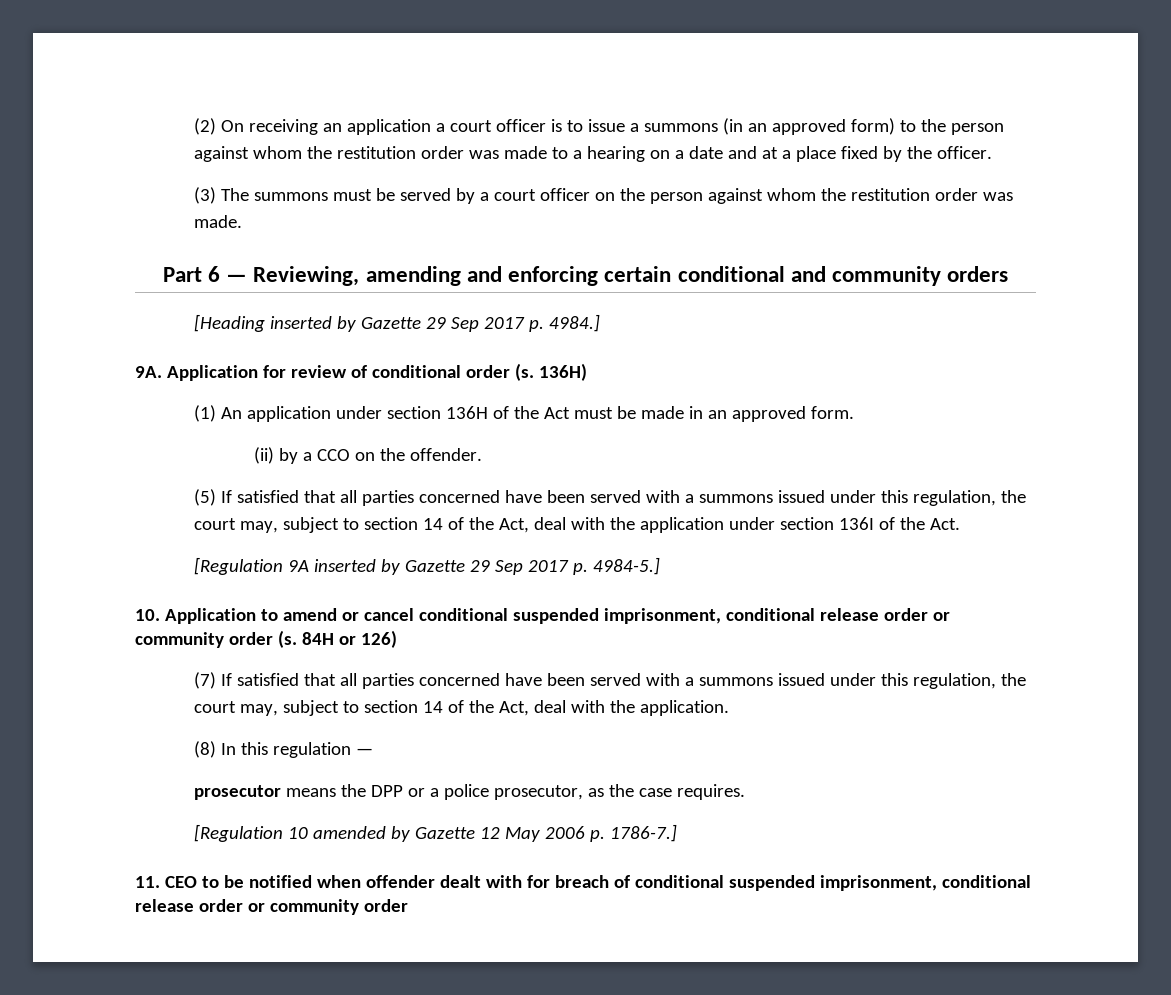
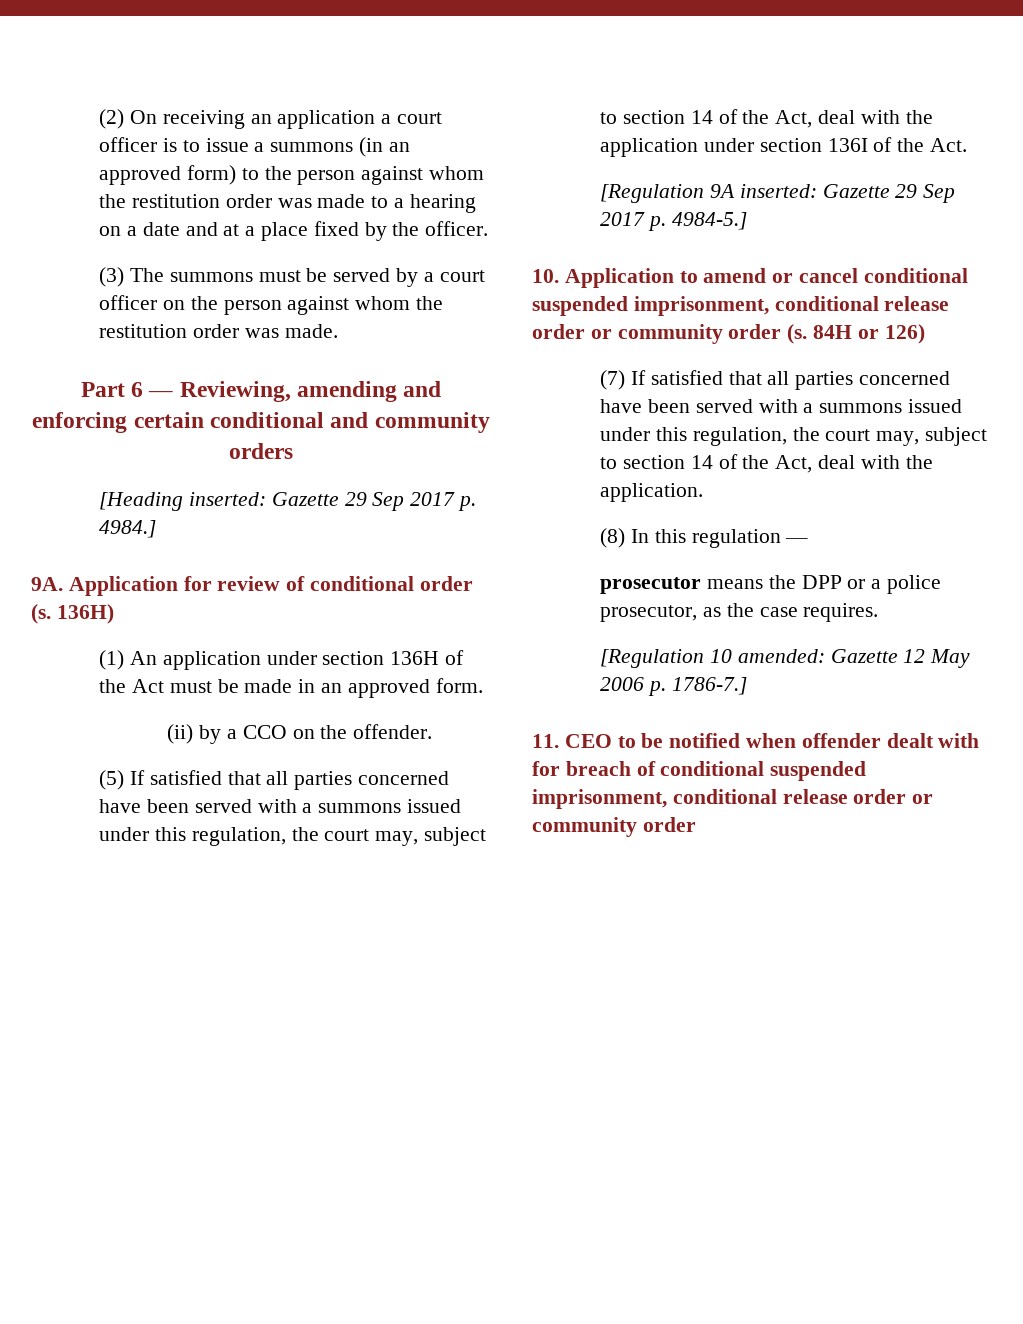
- [Heading inserted by Gazette 29 Sep 2017 p. 4984.]
+ [Heading inserted: Gazette 29 Sep 2017 p. 4984.]
- [Regulation 9A inserted by Gazette 29 Sep 2017 p. 4984-5.]
+ [Regulation 9A inserted: Gazette 29 Sep 2017 p. 4984-5.]
- [Regulation 10 amended by Gazette 12 May 2006 p. 1786-7.]
+ [Regulation 10 amended: Gazette 12 May 2006 p. 1786-7.]

